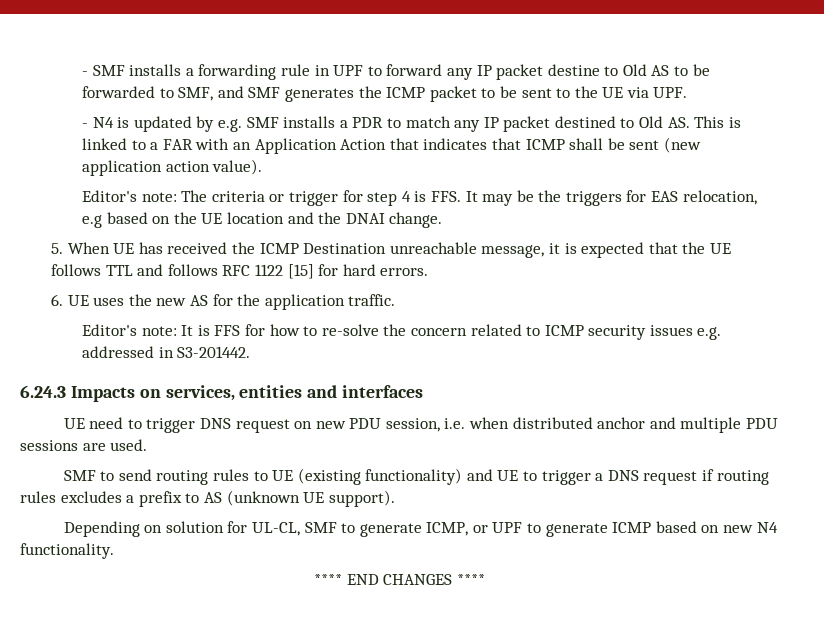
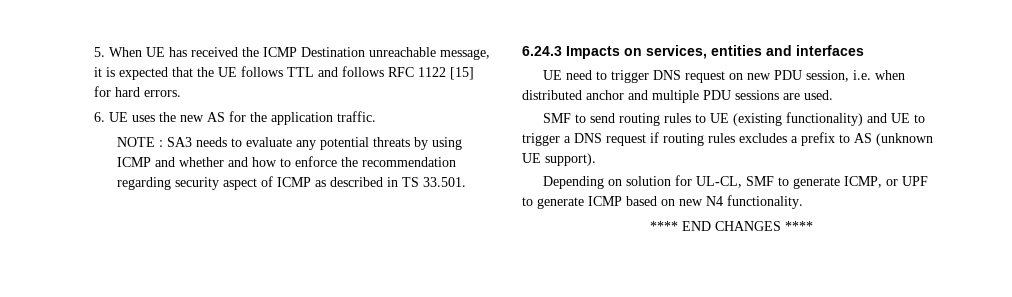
- - SMF installs a forwarding rule in UPF to forward any IP packet destine to Old AS to be forwarded to SMF, and SMF generates the ICMP packet to be sent to the UE via UPF.
- - N4 is updated by e.g. SMF installs a PDR to match any IP packet destined to Old AS. This is linked to a FAR with an Application Action that indicates that ICMP shall be sent (new application action value).
- Editor's note: The criteria or trigger for step 4 is FFS. It may be the triggers for EAS relocation, e.g based on the UE location and the DNAI change.
- Editor's note: It is FFS for how to re-solve the concern related to ICMP security issues e.g. addressed in S3-201442.
+ NOTE : SA3 needs to evaluate any potential threats by using ICMP and whether and how to enforce the recommendation regarding security aspect of ICMP as described in TS 33.501.

